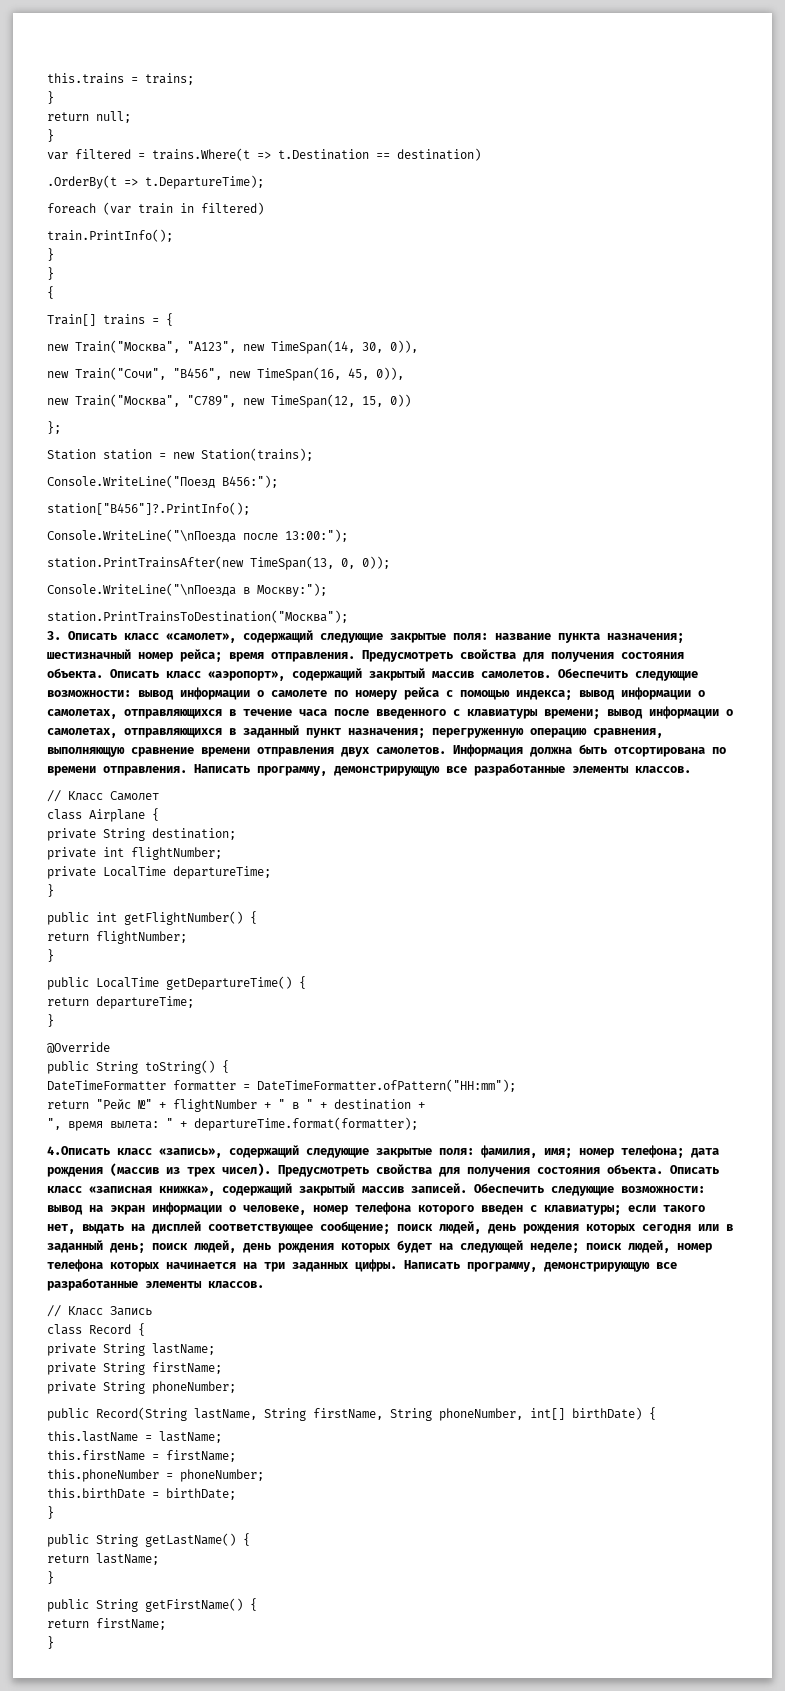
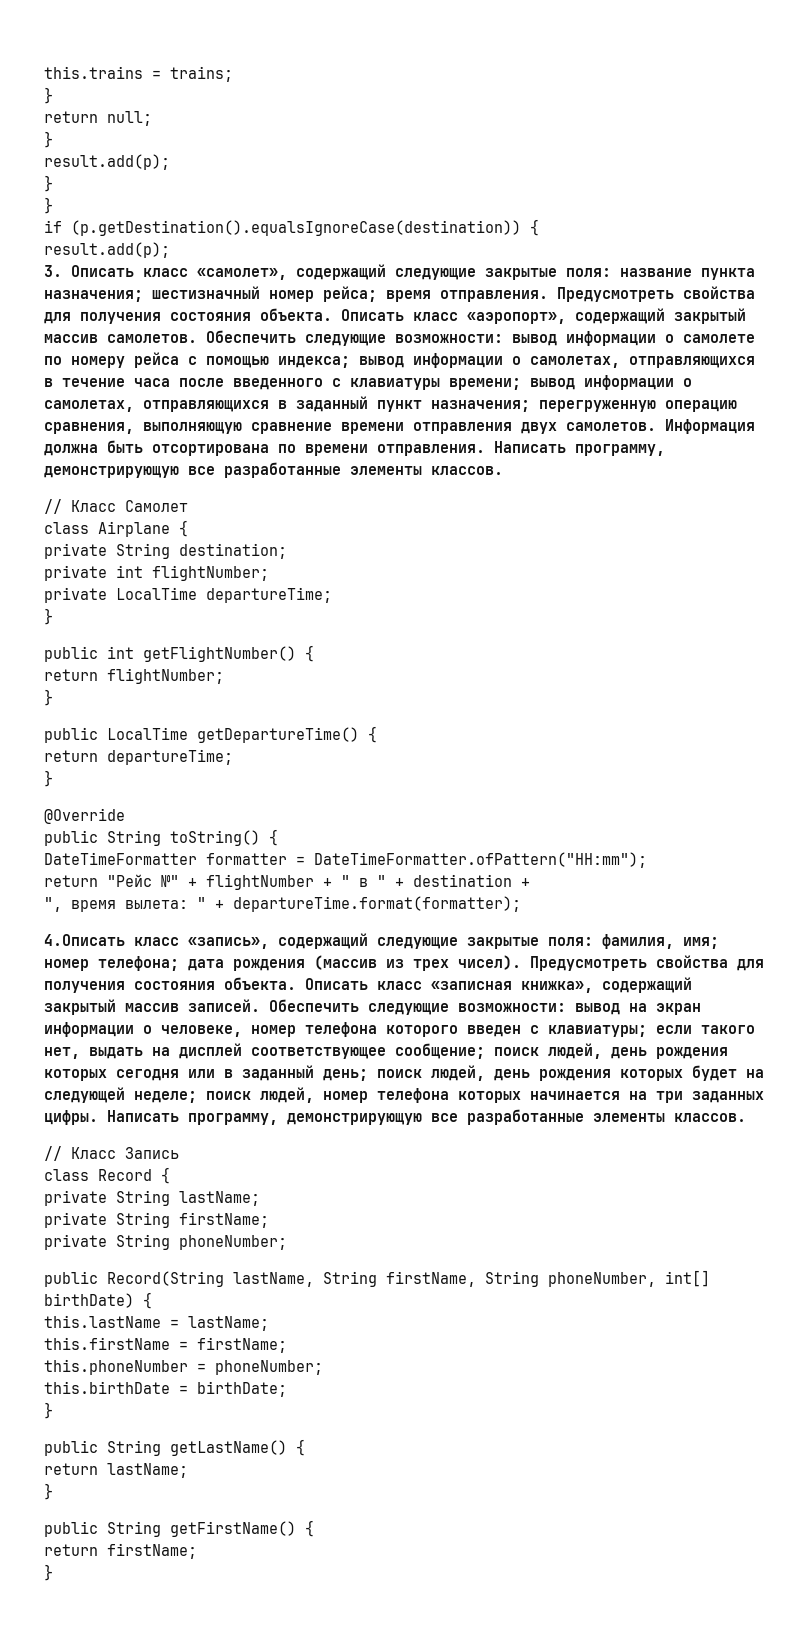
  return null;
  }
- var filtered = trains.Where(t => t.Destination == destination)
- .OrderBy(t => t.DepartureTime);
- foreach (var train in filtered)
- train.PrintInfo();
+ result.add(p);
  }
  }
- {
- Train[] trains = {
- new Train("Москва", "А123", new TimeSpan(14, 30, 0)),
- new Train("Сочи", "B456", new TimeSpan(16, 45, 0)),
- new Train("Москва", "C789", new TimeSpan(12, 15, 0))
- };
- Station station = new Station(trains);
- Console.WriteLine("Поезд B456:");
- station["B456"]?.PrintInfo();
- Console.WriteLine("\nПоезда после 13:00:");
- station.PrintTrainsAfter(new TimeSpan(13, 0, 0));
- Console.WriteLine("\nПоезда в Москву:");
- station.PrintTrainsToDestination("Москва");
+ if (p.getDestination().equalsIgnoreCase(destination)) {
+ result.add(p);

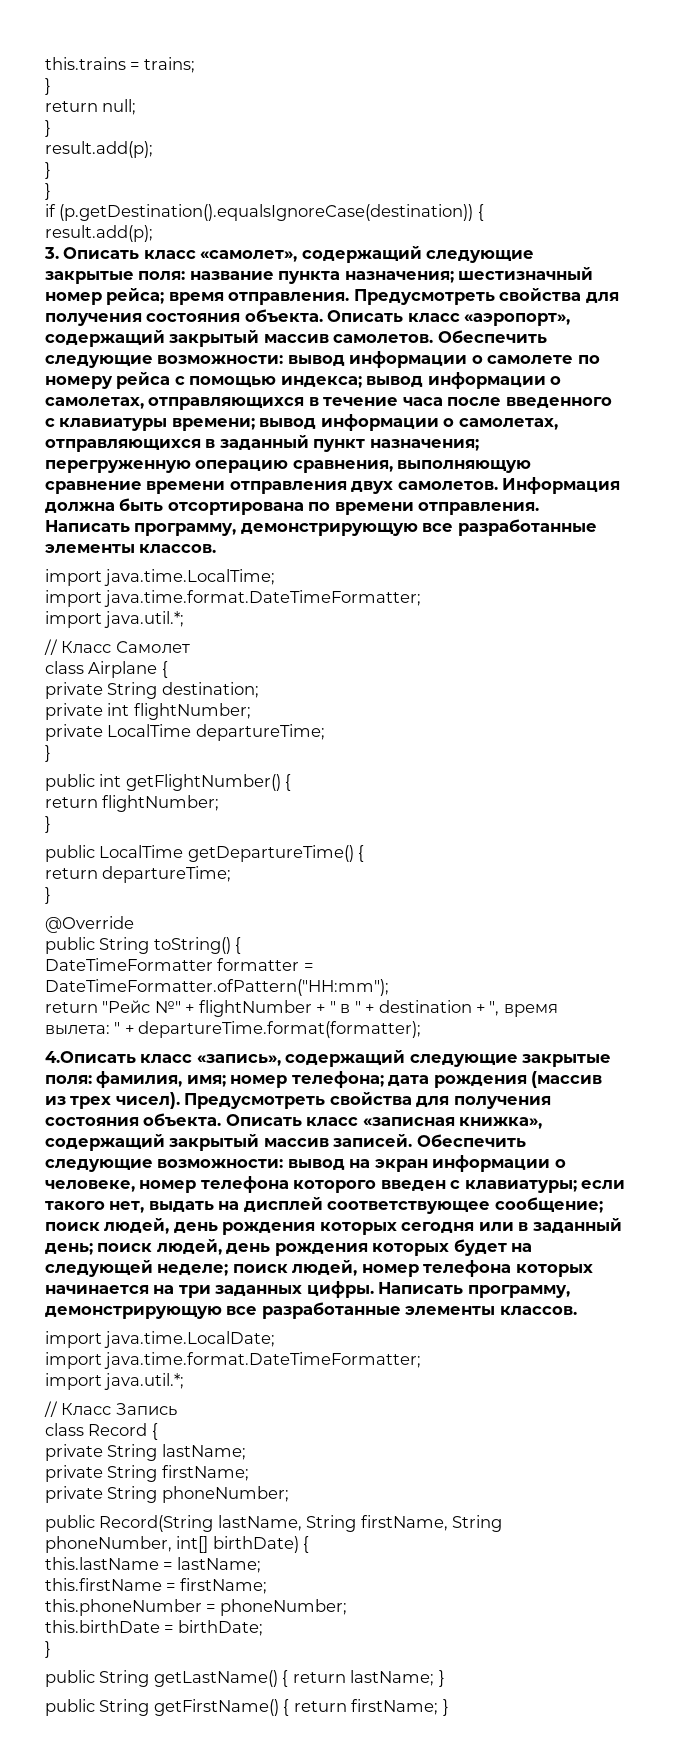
+ import java.time.LocalTime;
+ import java.time.format.DateTimeFormatter;
+ import java.util.*;
- return "Рейс №" + flightNumber + " в " + destination +
- ", время вылета: " + departureTime.format(formatter);
+ return "Рейс №" + flightNumber + " в " + destination + ", время вылета: " + departureTime.format(formatter);
+ import java.time.LocalDate;
+ import java.time.format.DateTimeFormatter;
+ import java.util.*;
- public String getLastName() {
- return lastName;
- }
+ public String getLastName() { return lastName; }
- public String getFirstName() {
- return firstName;
- }
+ public String getFirstName() { return firstName; }

